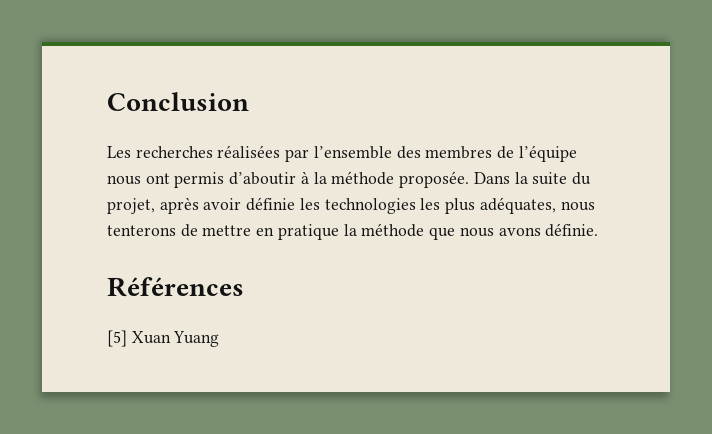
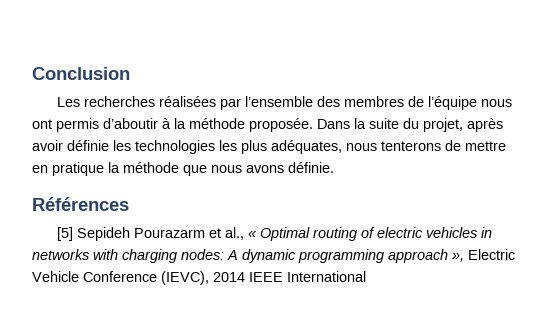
- [5] Xuan Yuang
+ [5] Sepideh Pourazarm et al., « Optimal routing of electric vehicles in networks with charging nodes: A dynamic programming approach », Electric Vehicle Conference (IEVC), 2014 IEEE International

